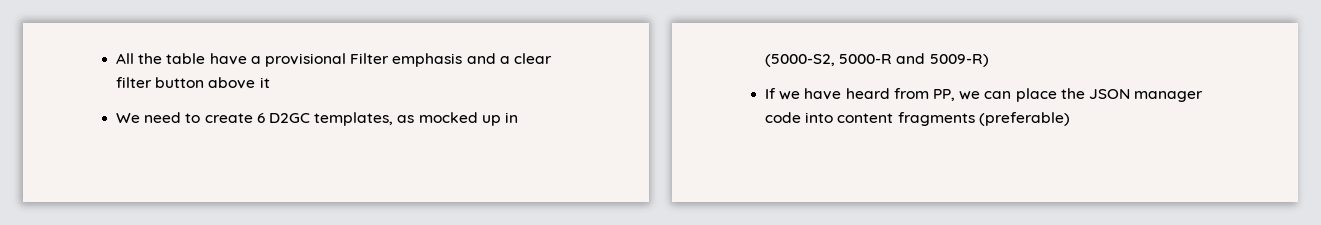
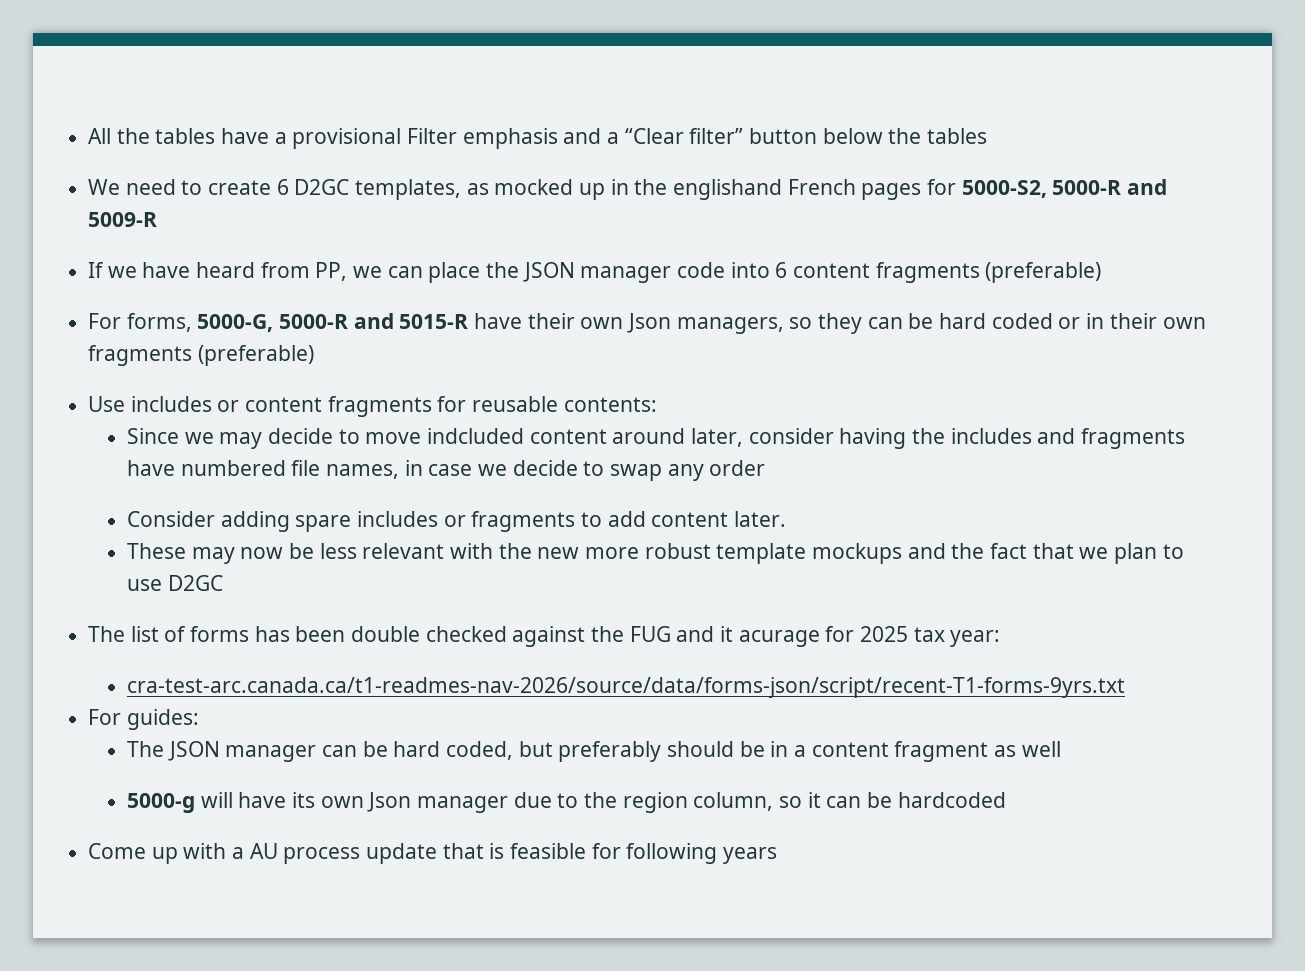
- All the table have a provisional Filter emphasis and a clear filter button above it
+ All the tables have a provisional Filter emphasis and a “Clear filter” button below the tables
- We need to create 6 D2GC templates, as mocked up in (5000-S2, 5000-R and 5009-R)
+ We need to create 6 D2GC templates, as mocked up in the englishand French pages for 5000-S2, 5000-R and 5009-R
- If we have heard from PP, we can place the JSON manager code into content fragments (preferable)
+ If we have heard from PP, we can place the JSON manager code into 6 content fragments (preferable)
+ For forms, 5000-G, 5000-R and 5015-R have their own Json managers, so they can be hard coded or in their own fragments (preferable)
+ Use includes or content fragments for reusable contents:
+ Since we may decide to move indcluded content around later, consider having the includes and fragments have numbered file names, in case we decide to swap any order
+ Consider adding spare includes or fragments to add content later.
+ These may now be less relevant with the new more robust template mockups and the fact that we plan to use D2GC
+ The list of forms has been double checked against the FUG and it acurage for 2025 tax year:
+ cra-test-arc.canada.ca/t1-readmes-nav-2026/source/data/forms-json/script/recent-T1-forms-9yrs.txt
+ For guides:
+ The JSON manager can be hard coded, but preferably should be in a content fragment as well
+ 5000-g will have its own Json manager due to the region column, so it can be hardcoded
+ Come up with a AU process update that is feasible for following years

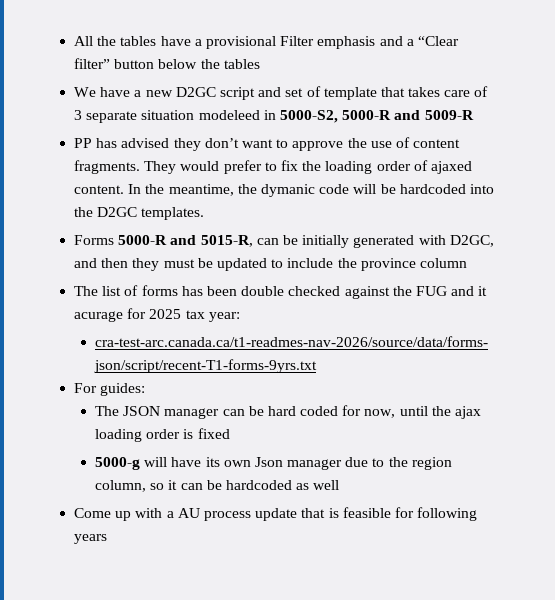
- We need to create 6 D2GC templates, as mocked up in the englishand French pages for 5000-S2, 5000-R and 5009-R
- If we have heard from PP, we can place the JSON manager code into 6 content fragments (preferable)
- For forms, 5000-G, 5000-R and 5015-R have their own Json managers, so they can be hard coded or in their own fragments (preferable)
- Use includes or content fragments for reusable contents:
- Since we may decide to move indcluded content around later, consider having the includes and fragments have numbered file names, in case we decide to swap any order
- Consider adding spare includes or fragments to add content later.
- These may now be less relevant with the new more robust template mockups and the fact that we plan to use D2GC
+ We have a new D2GC script and set of template that takes care of 3 separate situation modeleed in 5000-S2, 5000-R and 5009-R
+ PP has advised they don’t want to approve the use of content fragments. They would prefer to fix the loading order of ajaxed content. In the meantime, the dymanic code will be hardcoded into the D2GC templates.
+ Forms 5000-R and 5015-R, can be initially generated with D2GC, and then they must be updated to include the province column
- The JSON manager can be hard coded, but preferably should be in a content fragment as well
+ The JSON manager can be hard coded for now, until the ajax loading order is fixed
- 5000-g will have its own Json manager due to the region column, so it can be hardcoded
+ 5000-g will have its own Json manager due to the region column, so it can be hardcoded as well

